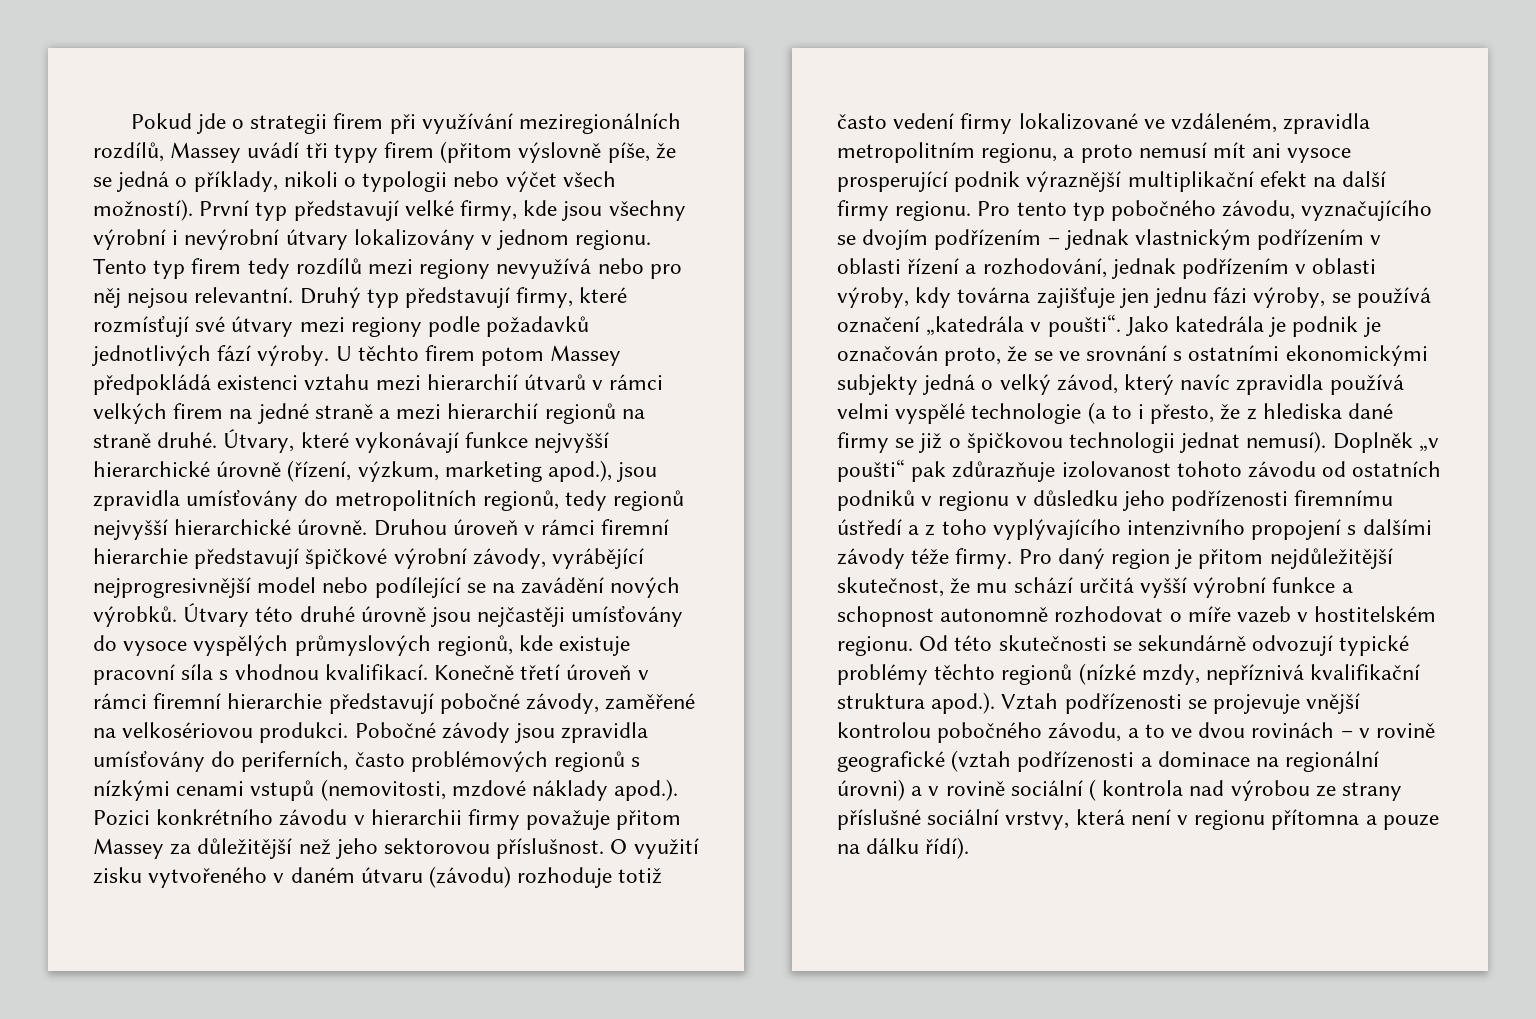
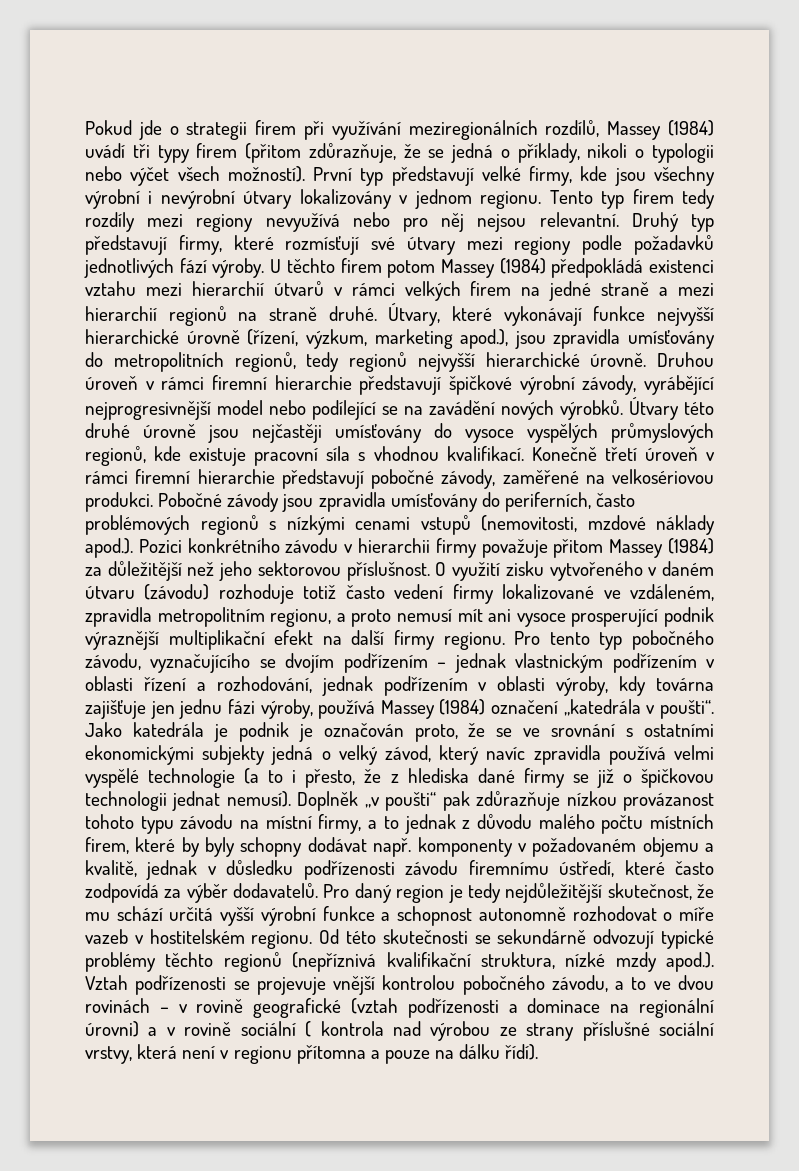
- Pokud jde o strategii firem při využívání meziregionálních rozdílů, Massey uvádí tři typy firem (přitom výslovně píše, že se jedná o příklady, nikoli o typologii nebo výčet všech možností).
+ Pokud jde o strategii firem při využívání meziregionálních rozdílů, Massey (1984) uvádí tři typy firem (přitom zdůrazňuje, že se jedná o příklady, nikoli o typologii nebo výčet všech možností).
- Tento typ firem tedy rozdílů mezi regiony nevyužívá nebo pro něj nejsou relevantní.
+ Tento typ firem tedy rozdíly mezi regiony nevyužívá nebo pro něj nejsou relevantní.
- U těchto firem potom Massey předpokládá existenci vztahu mezi hierarchií útvarů v rámci velkých firem na jedné straně a mezi hierarchií regionů na straně druhé.
+ U těchto firem potom Massey (1984) předpokládá existenci vztahu mezi hierarchií útvarů v rámci velkých firem na jedné straně a mezi hierarchií regionů na straně druhé.
- Pobočné závody jsou zpravidla umísťovány do periferních, často problémových regionů s nízkými cenami vstupů (nemovitosti, mzdové náklady apod.). Pozici konkrétního závodu v hierarchii firmy považuje přitom Massey za důležitější než jeho sektorovou příslušnost.
+ Pobočné závody jsou zpravidla umísťovány do periferních, často problémových regionů s nízkými cenami vstupů (nemovitosti, mzdové náklady apod.). Pozici konkrétního závodu v hierarchii firmy považuje přitom Massey (1984) za důležitější než jeho sektorovou příslušnost.
- Pro tento typ pobočného závodu, vyznačujícího se dvojím podřízením – jednak vlastnickým podřízením v oblasti řízení a rozhodování, jednak podřízením v oblasti výroby, kdy továrna zajišťuje jen jednu fázi výroby, se používá označení „katedrála v poušti“.
+ Pro tento typ pobočného závodu, vyznačujícího se dvojím podřízením – jednak vlastnickým podřízením v oblasti řízení a rozhodování, jednak podřízením v oblasti výroby, kdy továrna zajišťuje jen jednu fázi výroby, používá Massey (1984) označení „katedrála v poušti“.
- Doplněk „v poušti“ pak zdůrazňuje izolovanost tohoto závodu od ostatních podniků v regionu v důsledku jeho podřízenosti firemnímu ústředí a z toho vyplývajícího intenzivního propojení s dalšími závody téže firmy.
+ Doplněk „v poušti“ pak zdůrazňuje nízkou provázanost tohoto typu závodu na místní firmy, a to jednak z důvodu malého počtu místních firem, které by byly schopny dodávat např. komponenty v požadovaném objemu a kvalitě, jednak v důsledku podřízenosti závodu firemnímu ústředí, které často zodpovídá za výběr dodavatelů.
- Pro daný region je přitom nejdůležitější skutečnost, že mu schází určitá vyšší výrobní funkce a schopnost autonomně rozhodovat o míře vazeb v hostitelském regionu.
+ Pro daný region je tedy nejdůležitější skutečnost, že mu schází určitá vyšší výrobní funkce a schopnost autonomně rozhodovat o míře vazeb v hostitelském regionu.
- Od této skutečnosti se sekundárně odvozují typické problémy těchto regionů (nízké mzdy, nepříznivá kvalifikační struktura apod.). Vztah podřízenosti se projevuje vnější kontrolou pobočného závodu, a to ve dvou rovinách – v rovině geografické (vztah podřízenosti a dominace na regionální úrovni) a v rovině sociální ( kontrola nad výrobou ze strany příslušné sociální vrstvy, která není v regionu přítomna a pouze na dálku řídí).
+ Od této skutečnosti se sekundárně odvozují typické problémy těchto regionů (nepříznivá kvalifikační struktura, nízké mzdy apod.). Vztah podřízenosti se projevuje vnější kontrolou pobočného závodu, a to ve dvou rovinách – v rovině geografické (vztah podřízenosti a dominace na regionální úrovni) a v rovině sociální ( kontrola nad výrobou ze strany příslušné sociální vrstvy, která není v regionu přítomna a pouze na dálku řídí).

